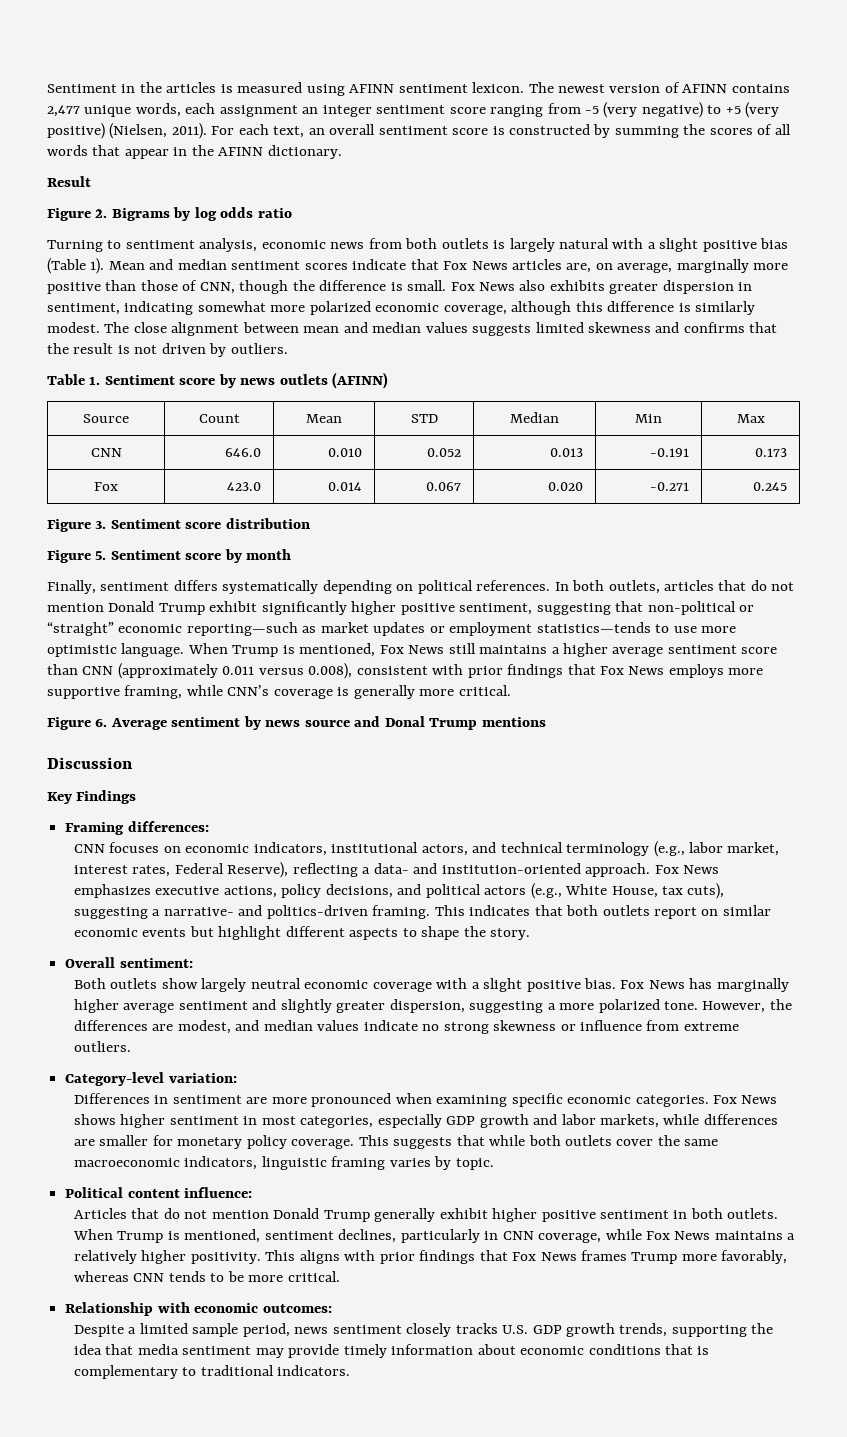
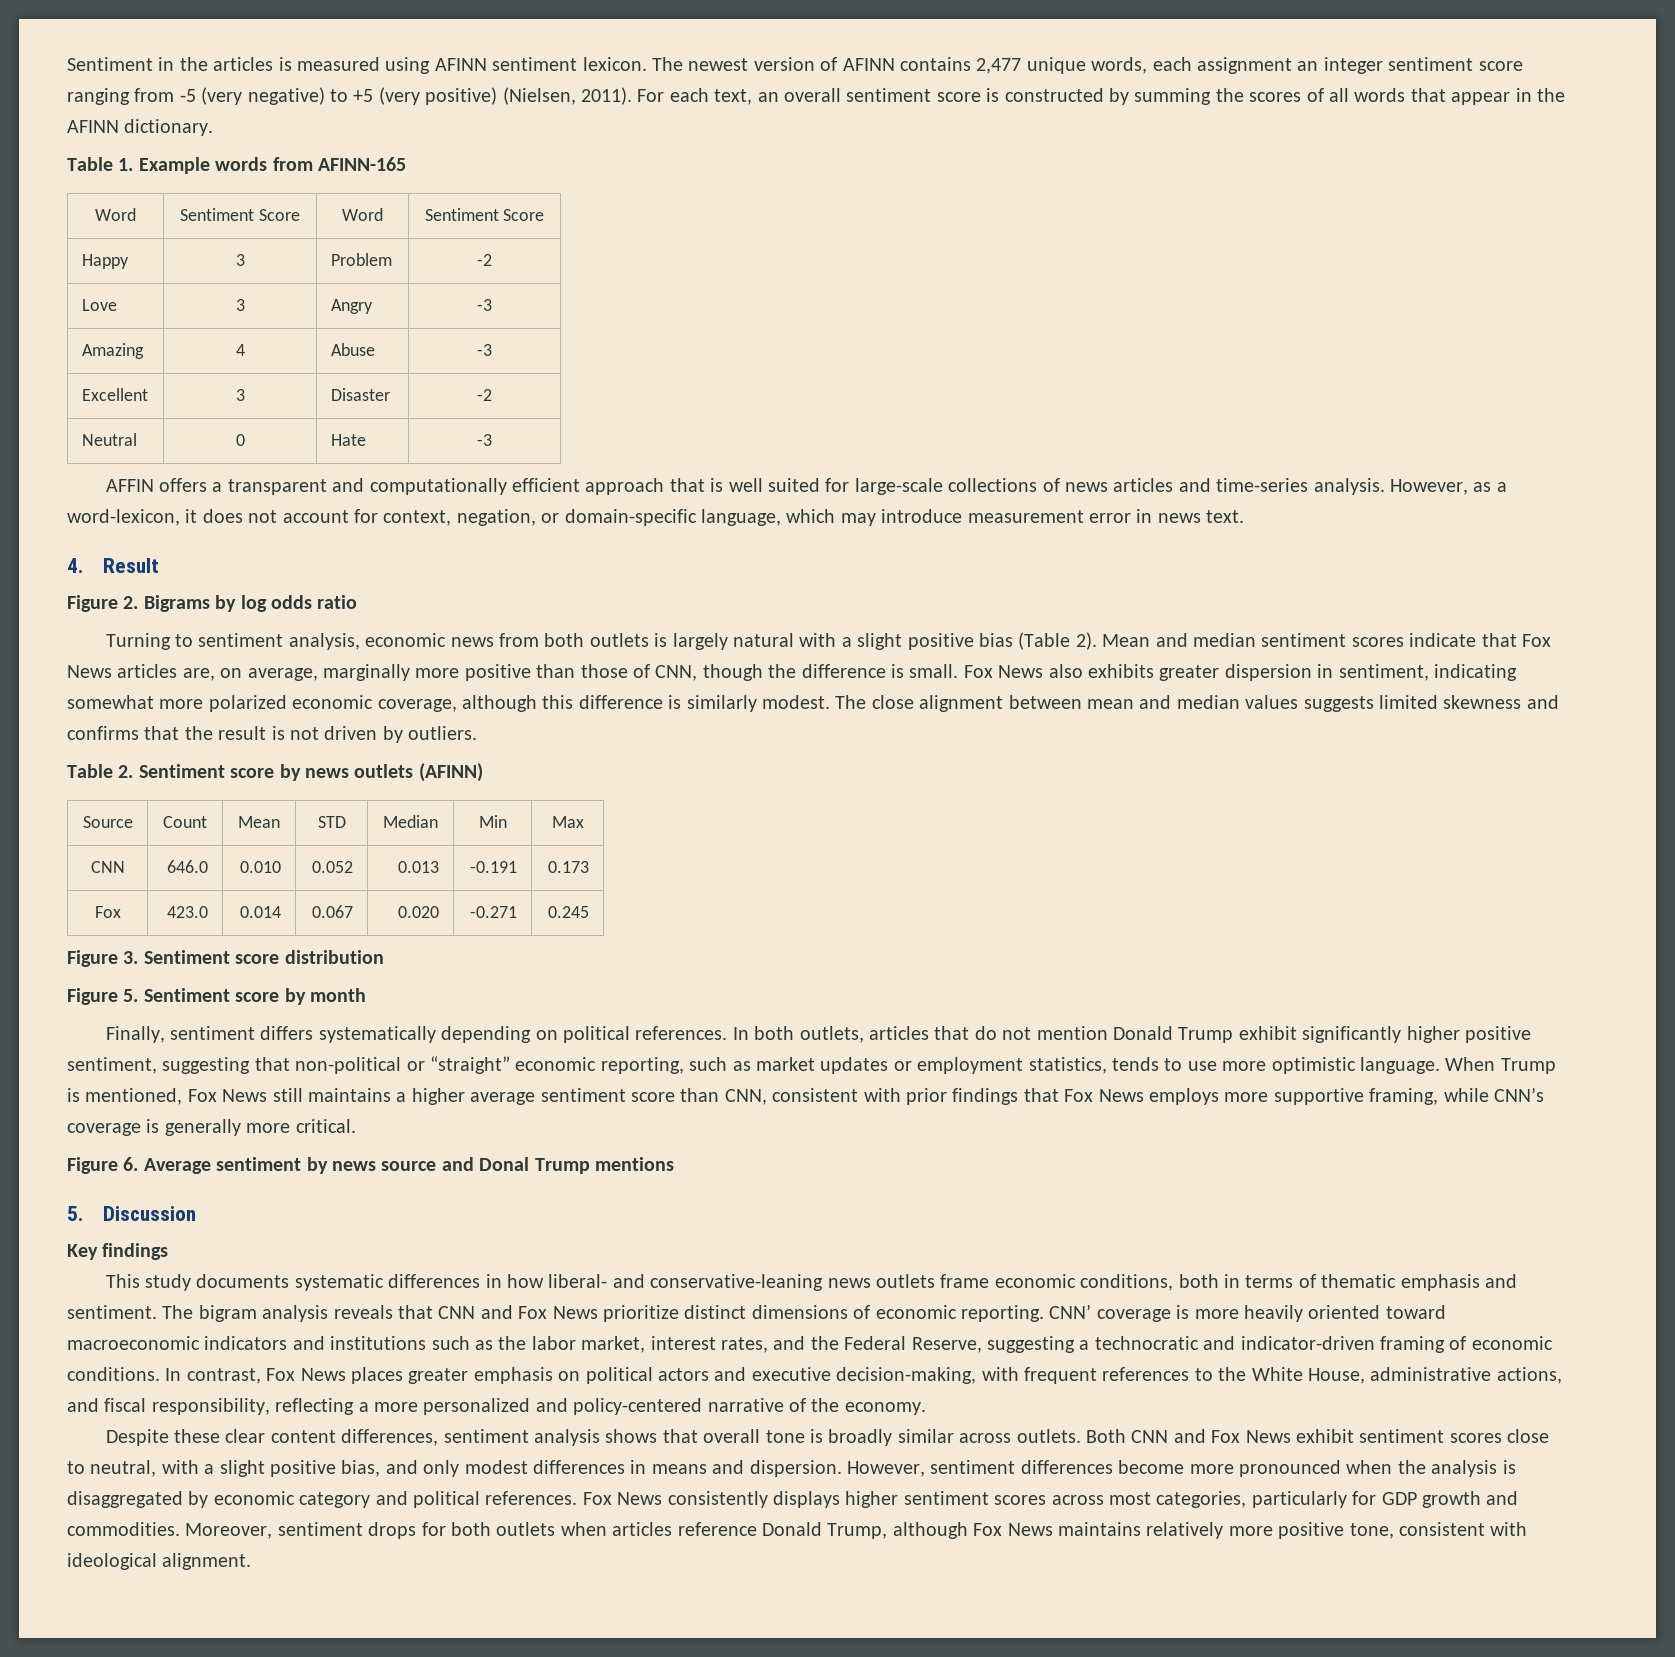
- Result
+ Table 1. Example words from AFINN-165
+ Word | Sentiment Score | Word | Sentiment Score
+ Happy | 3 | Problem | -2
+ Love | 3 | Angry | -3
+ Amazing | 4 | Abuse | -3
+ Excellent | 3 | Disaster | -2
+ Neutral | 0 | Hate | -3
+ AFFIN offers a transparent and computationally efficient approach that is well suited for large-scale collections of news articles and time-series analysis. However, as a word-lexicon, it does not account for context, negation, or domain-specific language, which may introduce measurement error in news text.
+ 4. Result
- Turning to sentiment analysis, economic news from both outlets is largely natural with a slight positive bias (Table 1).
+ Turning to sentiment analysis, economic news from both outlets is largely natural with a slight positive bias (Table 2).
- Table 1. Sentiment score by news outlets (AFINN)
+ Table 2. Sentiment score by news outlets (AFINN)
- In both outlets, articles that do not mention Donald Trump exhibit significantly higher positive sentiment, suggesting that non-political or “straight” economic reporting—such as market updates or employment statistics—tends to use more optimistic language.
+ In both outlets, articles that do not mention Donald Trump exhibit significantly higher positive sentiment, suggesting that non-political or “straight” economic reporting, such as market updates or employment statistics, tends to use more optimistic language.
- When Trump is mentioned, Fox News still maintains a higher average sentiment score than CNN (approximately 0.011 versus 0.008), consistent with prior findings that Fox News employs more supportive framing, while CNN’s coverage is generally more critical.
+ When Trump is mentioned, Fox News still maintains a higher average sentiment score than CNN, consistent with prior findings that Fox News employs more supportive framing, while CNN’s coverage is generally more critical.
- Discussion
+ 5. Discussion
- Key Findings
- Framing differences:
- CNN focuses on economic indicators, institutional actors, and technical terminology (e.g., labor market, interest rates, Federal Reserve), reflecting a data- and institution-oriented approach. Fox News emphasizes executive actions, policy decisions, and political actors (e.g., White House, tax cuts), suggesting a narrative- and politics-driven framing. This indicates that both outlets report on similar economic events but highlight different aspects to shape the story.
- Overall sentiment:
- Both outlets show largely neutral economic coverage with a slight positive bias. Fox News has marginally higher average sentiment and slightly greater dispersion, suggesting a more polarized tone. However, the differences are modest, and median values indicate no strong skewness or influence from extreme outliers.
- Category-level variation:
- Differences in sentiment are more pronounced when examining specific economic categories. Fox News shows higher sentiment in most categories, especially GDP growth and labor markets, while differences are smaller for monetary policy coverage. This suggests that while both outlets cover the same macroeconomic indicators, linguistic framing varies by topic.
- Political content influence:
- Articles that do not mention Donald Trump generally exhibit higher positive sentiment in both outlets. When Trump is mentioned, sentiment declines, particularly in CNN coverage, while Fox News maintains a relatively higher positivity. This aligns with prior findings that Fox News frames Trump more favorably, whereas CNN tends to be more critical.
- Relationship with economic outcomes:
- Despite a limited sample period, news sentiment closely tracks U.S. GDP growth trends, supporting the idea that media sentiment may provide timely information about economic conditions that is complementary to traditional indicators.
+ Key findings
+ This study documents systematic differences in how liberal- and conservative-leaning news outlets frame economic conditions, both in terms of thematic emphasis and sentiment. The bigram analysis reveals that CNN and Fox News prioritize distinct dimensions of economic reporting. CNN’ coverage is more heavily oriented toward macroeconomic indicators and institutions such as the labor market, interest rates, and the Federal Reserve, suggesting a technocratic and indicator-driven framing of economic conditions. In contrast, Fox News places greater emphasis on political actors and executive decision-making, with frequent references to the White House, administrative actions, and fiscal responsibility, reflecting a more personalized and policy-centered narrative of the economy.
+ Despite these clear content differences, sentiment analysis shows that overall tone is broadly similar across outlets. Both CNN and Fox News exhibit sentiment scores close to neutral, with a slight positive bias, and only modest differences in means and dispersion. However, sentiment differences become more pronounced when the analysis is disaggregated by economic category and political references. Fox News consistently displays higher sentiment scores across most categories, particularly for GDP growth and commodities. Moreover, sentiment drops for both outlets when articles reference Donald Trump, although Fox News maintains relatively more positive tone, consistent with ideological alignment.

